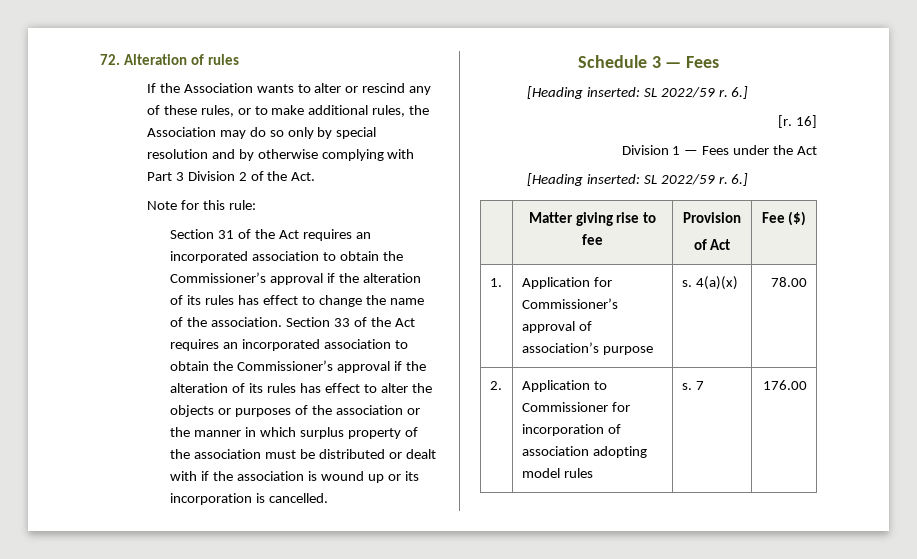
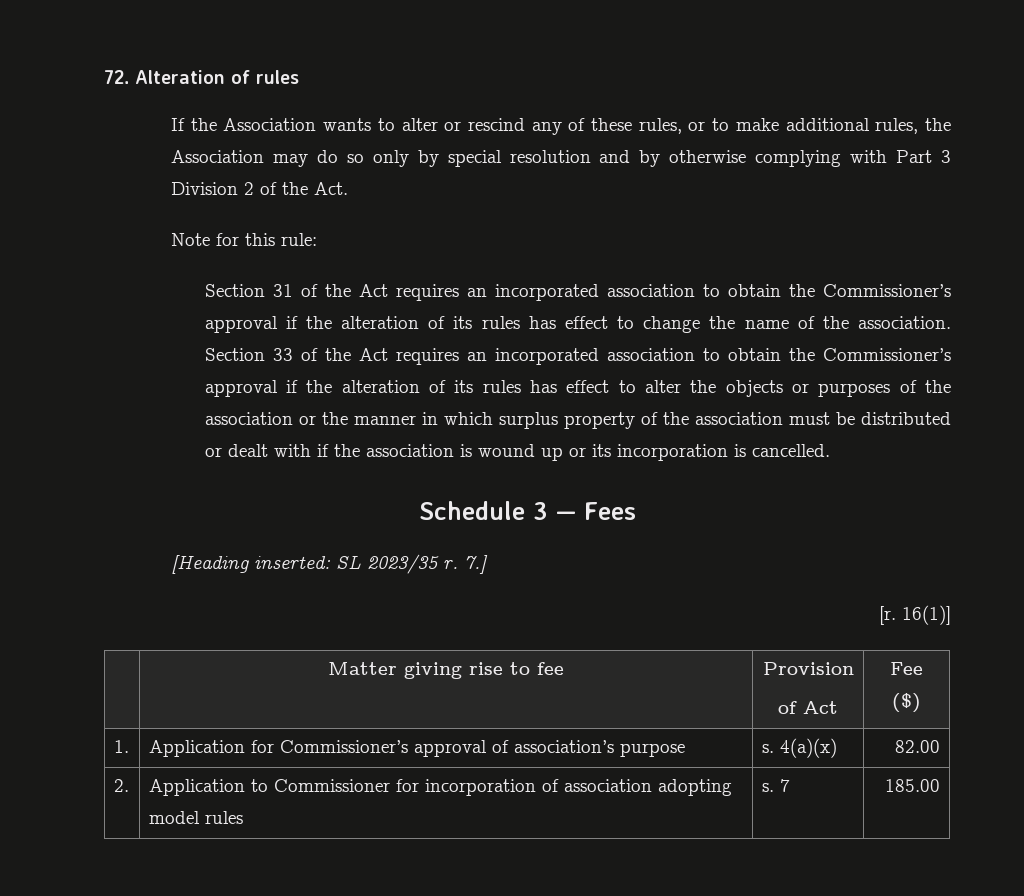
  Schedule 3 — Fees
- [Heading inserted: SL 2022/59 r. 6.]
- [r. 16]
- Division 1 — Fees under the Act
- [Heading inserted: SL 2022/59 r. 6.]
+ [Heading inserted: SL 2023/35 r. 7.]
+ [r. 16(1)]
- 1. | Application for Commissioner’s approval of association’s purpose | s. 4(a)(x) | 78.00
+ 1. | Application for Commissioner’s approval of association’s purpose | s. 4(a)(x) | 82.00
- 2. | Application to Commissioner for incorporation of association adopting model rules | s. 7 | 176.00
+ 2. | Application to Commissioner for incorporation of association adopting model rules | s. 7 | 185.00

